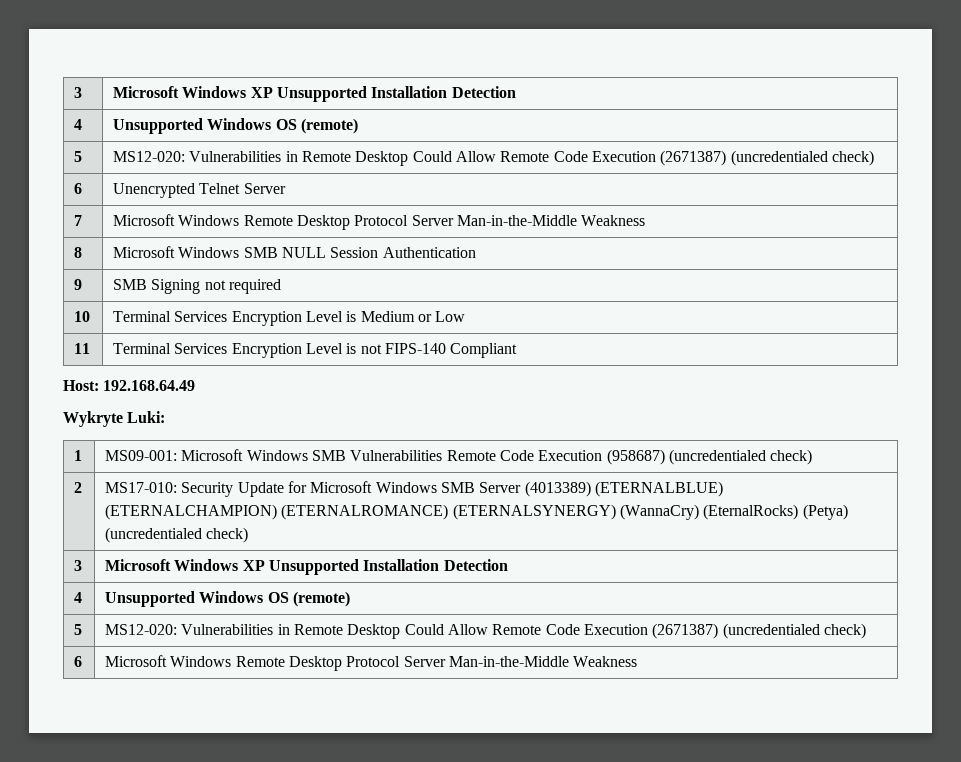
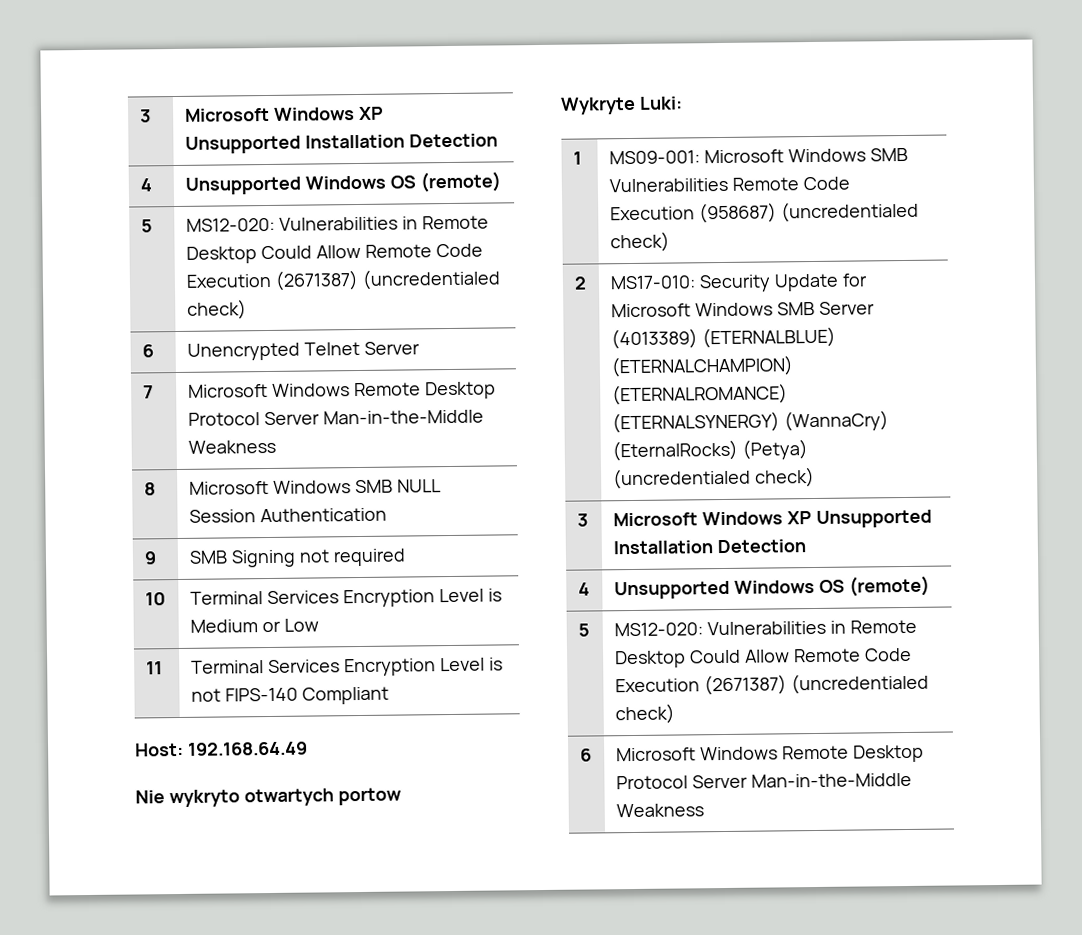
+ Nie wykryto otwartych portow

